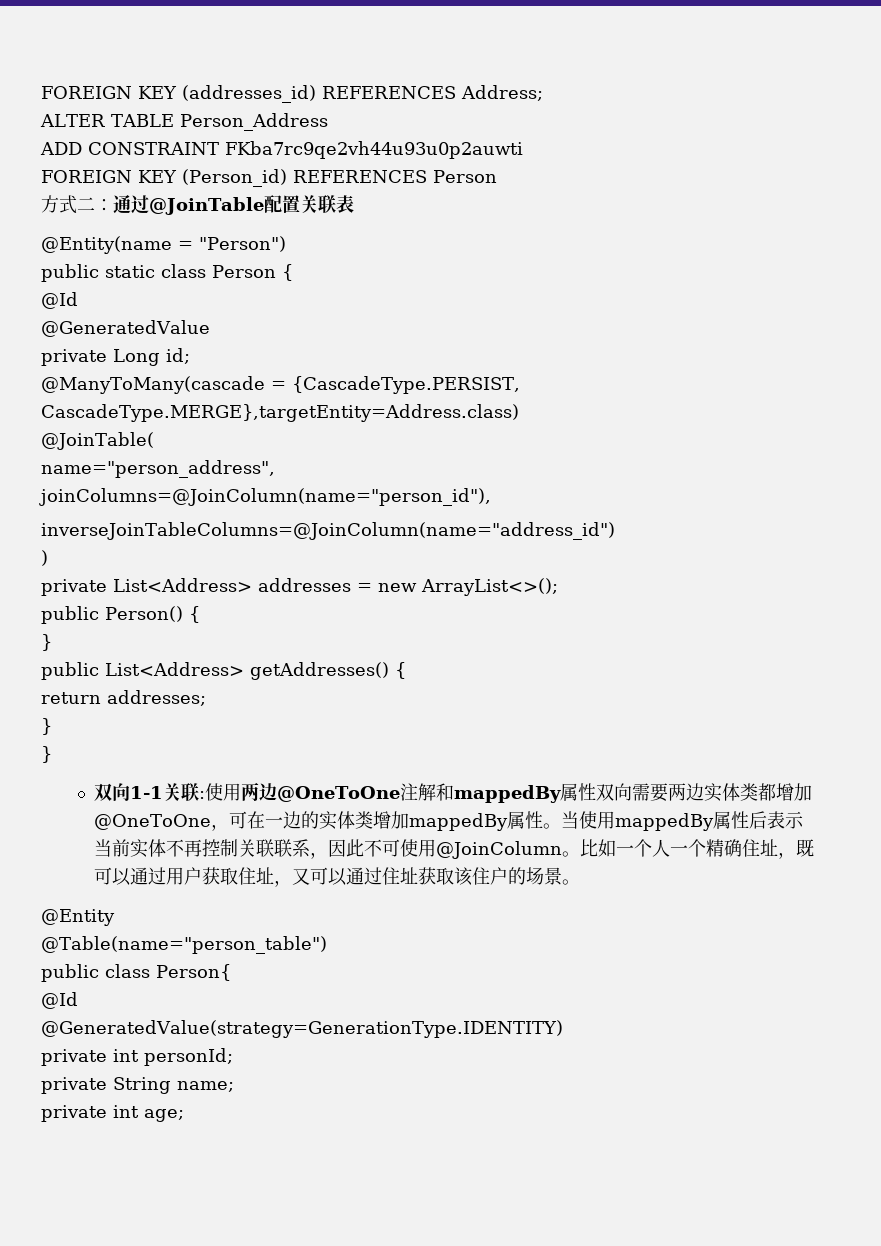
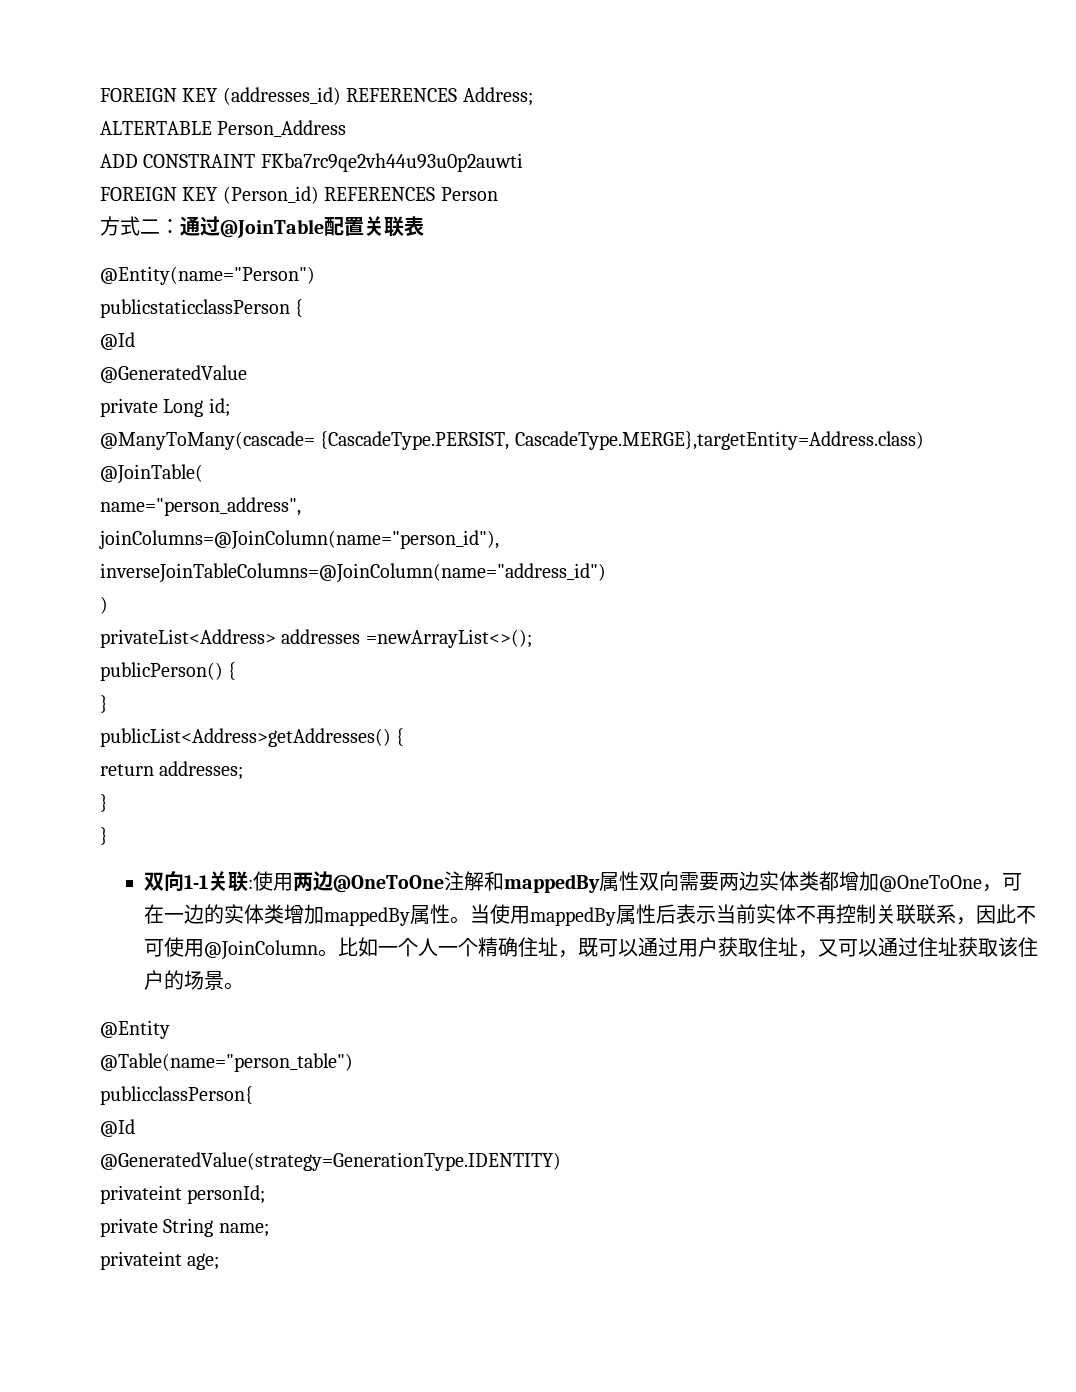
- ALTER TABLE Person_Address
+ ALTERTABLE Person_Address
- @Entity(name = "Person")
- public static class Person {
+ @Entity(name="Person")
+ publicstaticclassPerson {
- @ManyToMany(cascade = {CascadeType.PERSIST, CascadeType.MERGE},targetEntity=Address.class)
+ @ManyToMany(cascade= {CascadeType.PERSIST, CascadeType.MERGE},targetEntity=Address.class)
- private List<Address> addresses = new ArrayList<>();
- public Person() {
+ privateList<Address> addresses =newArrayList<>();
+ publicPerson() {
- public List<Address> getAddresses() {
+ publicList<Address>getAddresses() {
- public class Person{
+ publicclassPerson{
- private int personId;
+ privateint personId;
- private int age;
+ privateint age;

